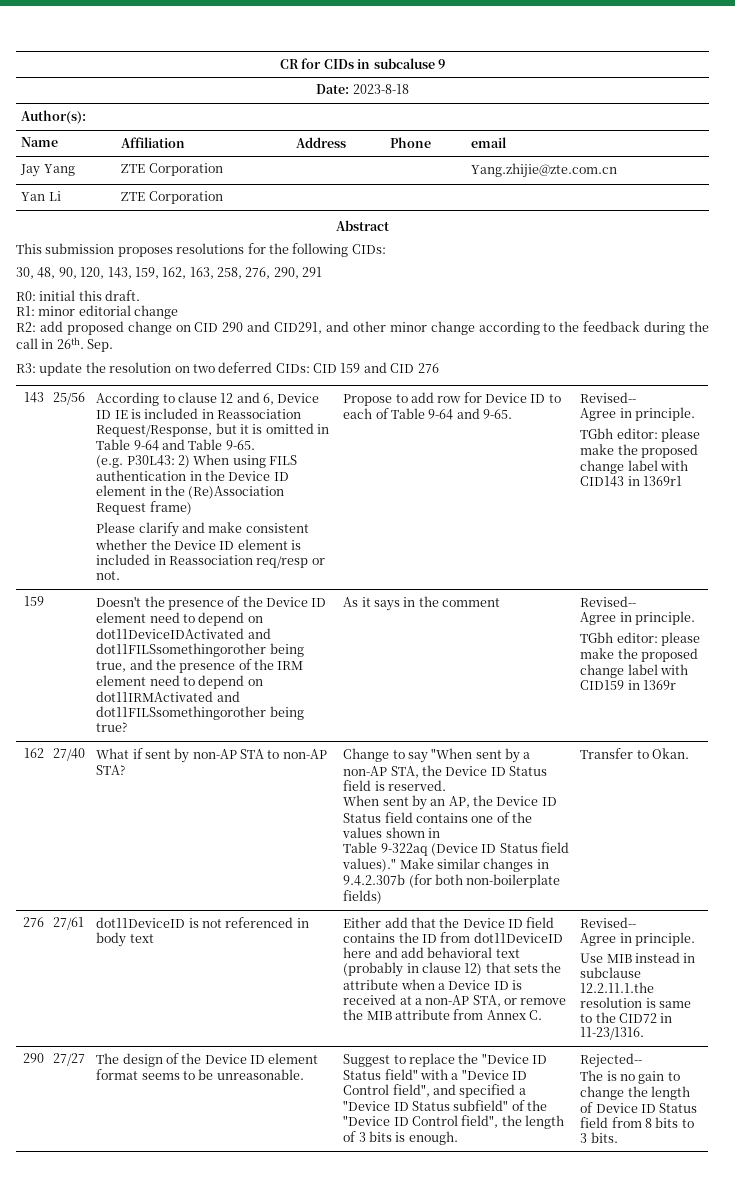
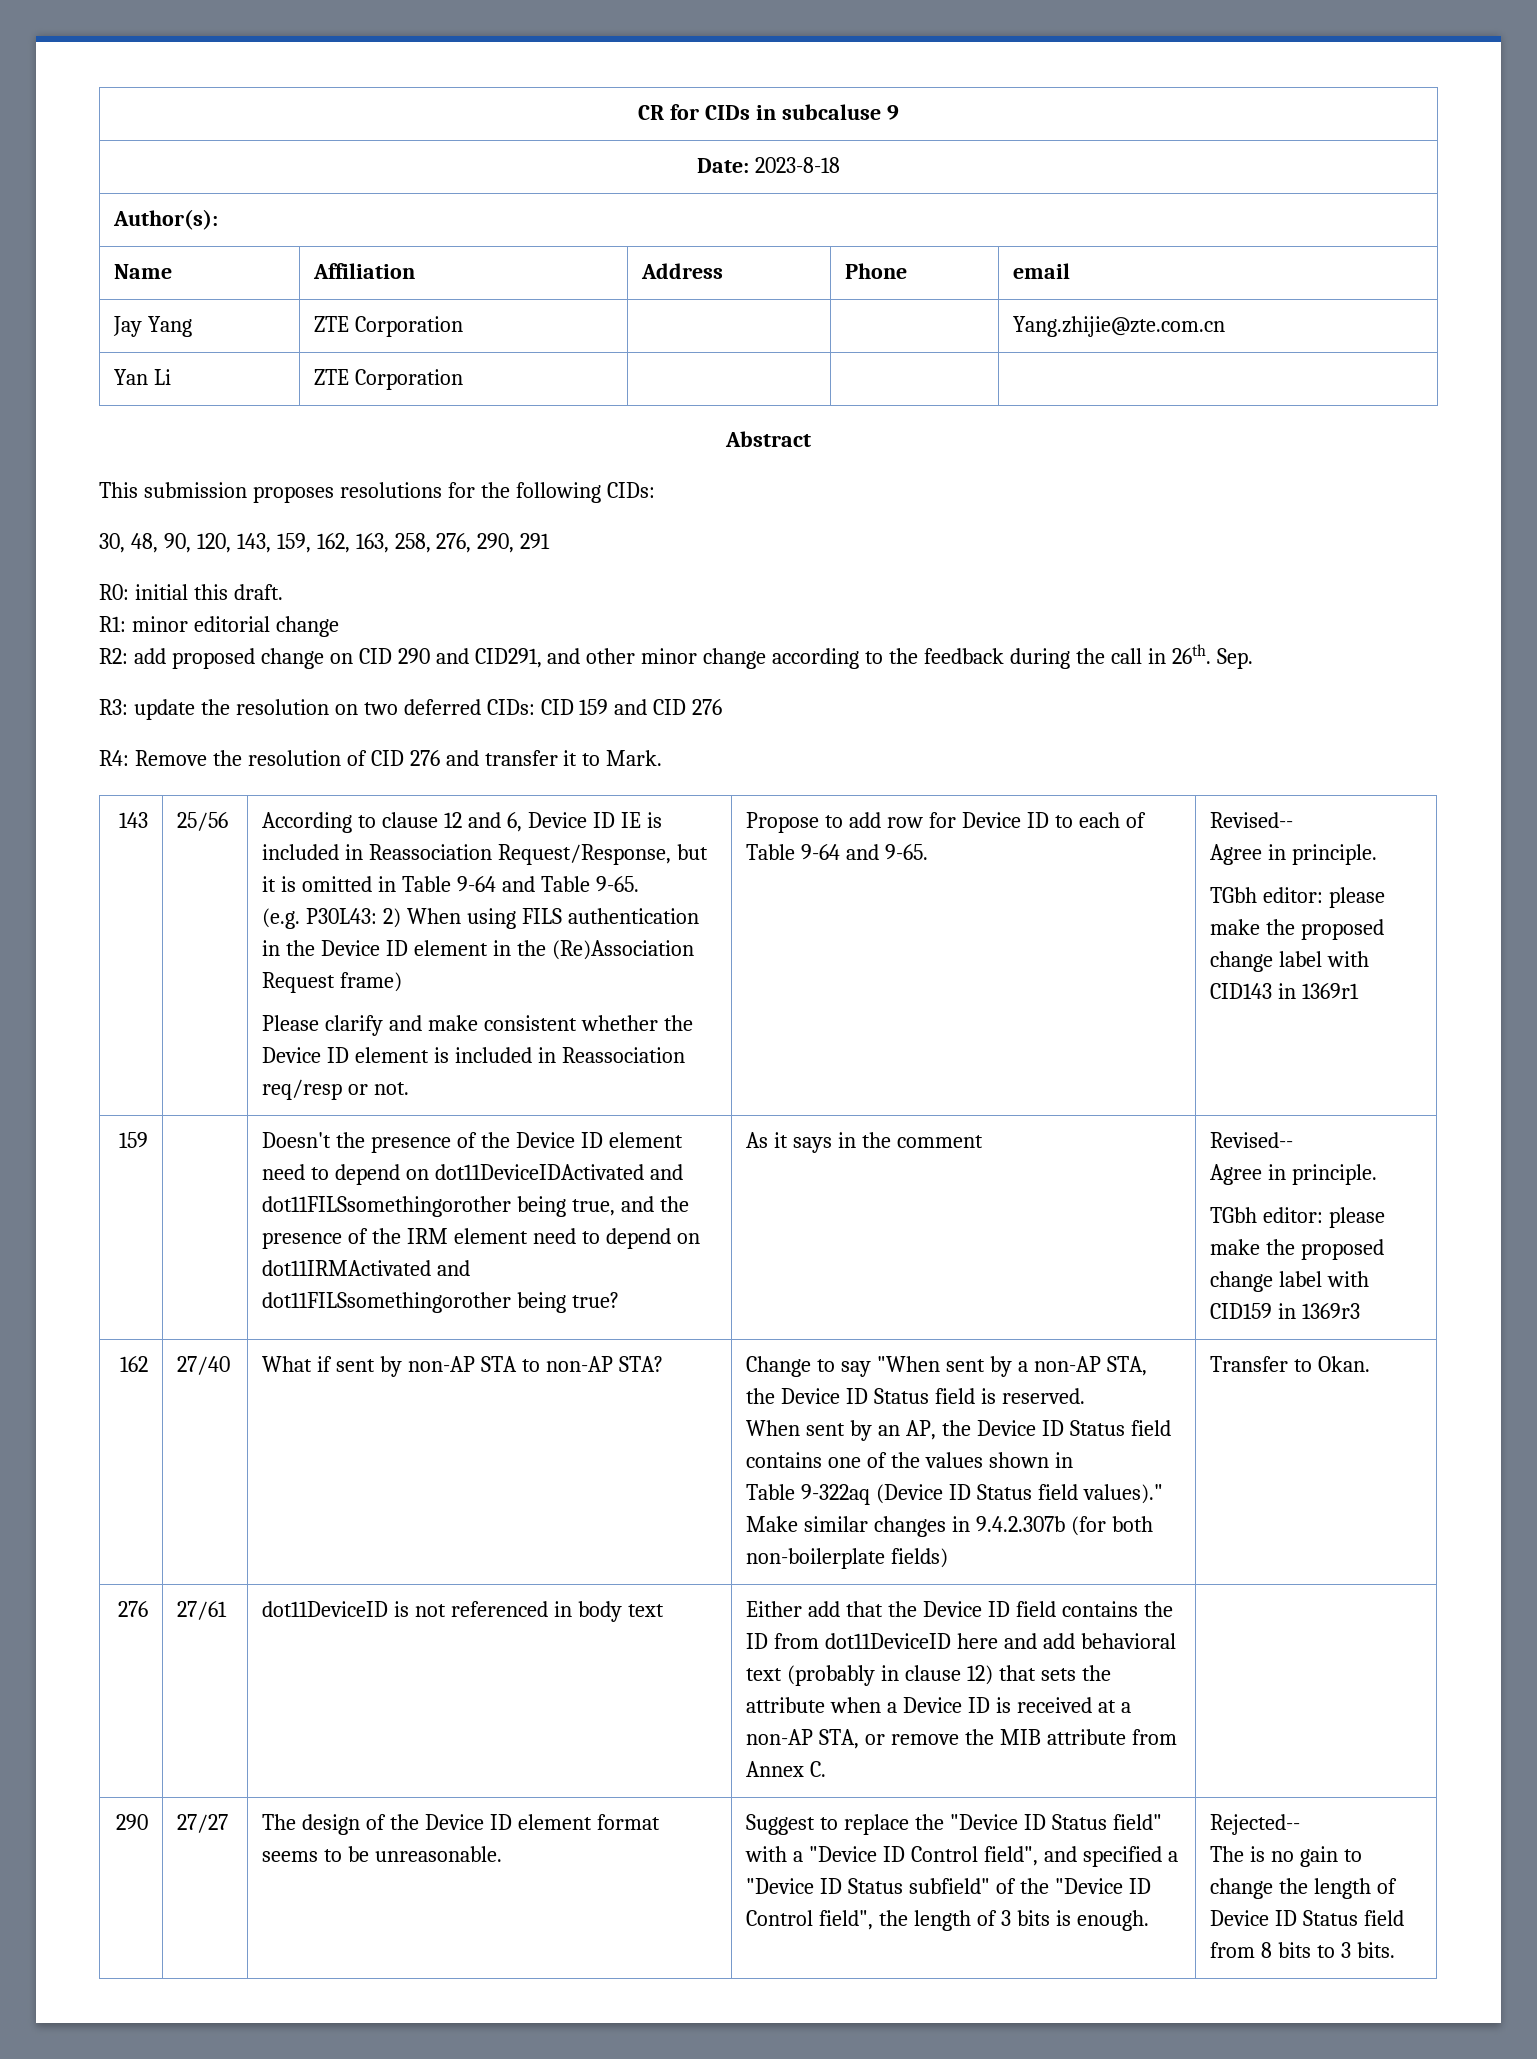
+ R4: Remove the resolution of CID 276 and transfer it to Mark.
- TGbh editor: please make the proposed change label with CID159 in 1369r
+ TGbh editor: please make the proposed change label with CID159 in 1369r3
- Either add that the Device ID field contains the ID from dot11DeviceID here and add behavioral text (probably in clause 12) that sets the attribute when a Device ID is received at a non-AP STA, or remove the MIB attribute from Annex C. | Revised--
- Agree in principle.
- Use MIB instead in subclause 12.2.11.1.the resolution is same to the CID72 in 11-23/1316.
+ Either add that the Device ID field contains the ID from dot11DeviceID here and add behavioral text (probably in clause 12) that sets the attribute when a Device ID is received at a non-AP STA, or remove the MIB attribute from Annex C.

